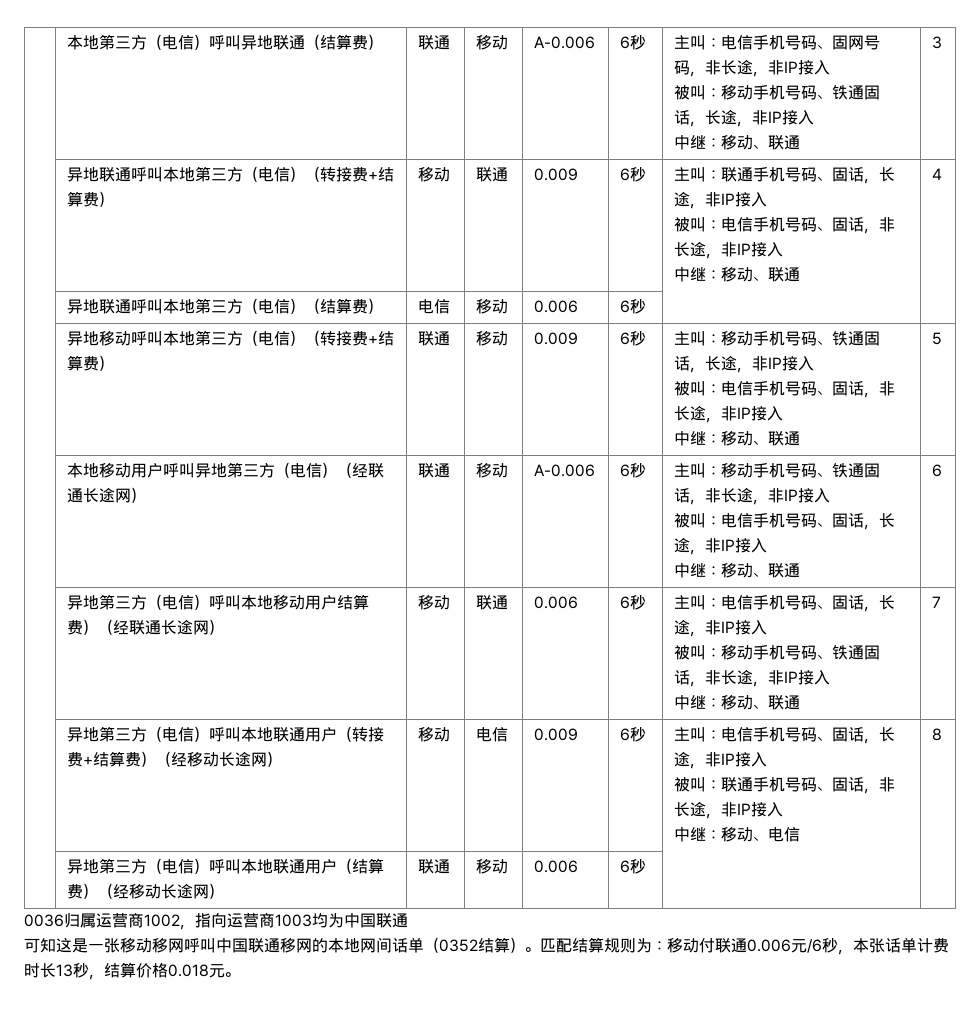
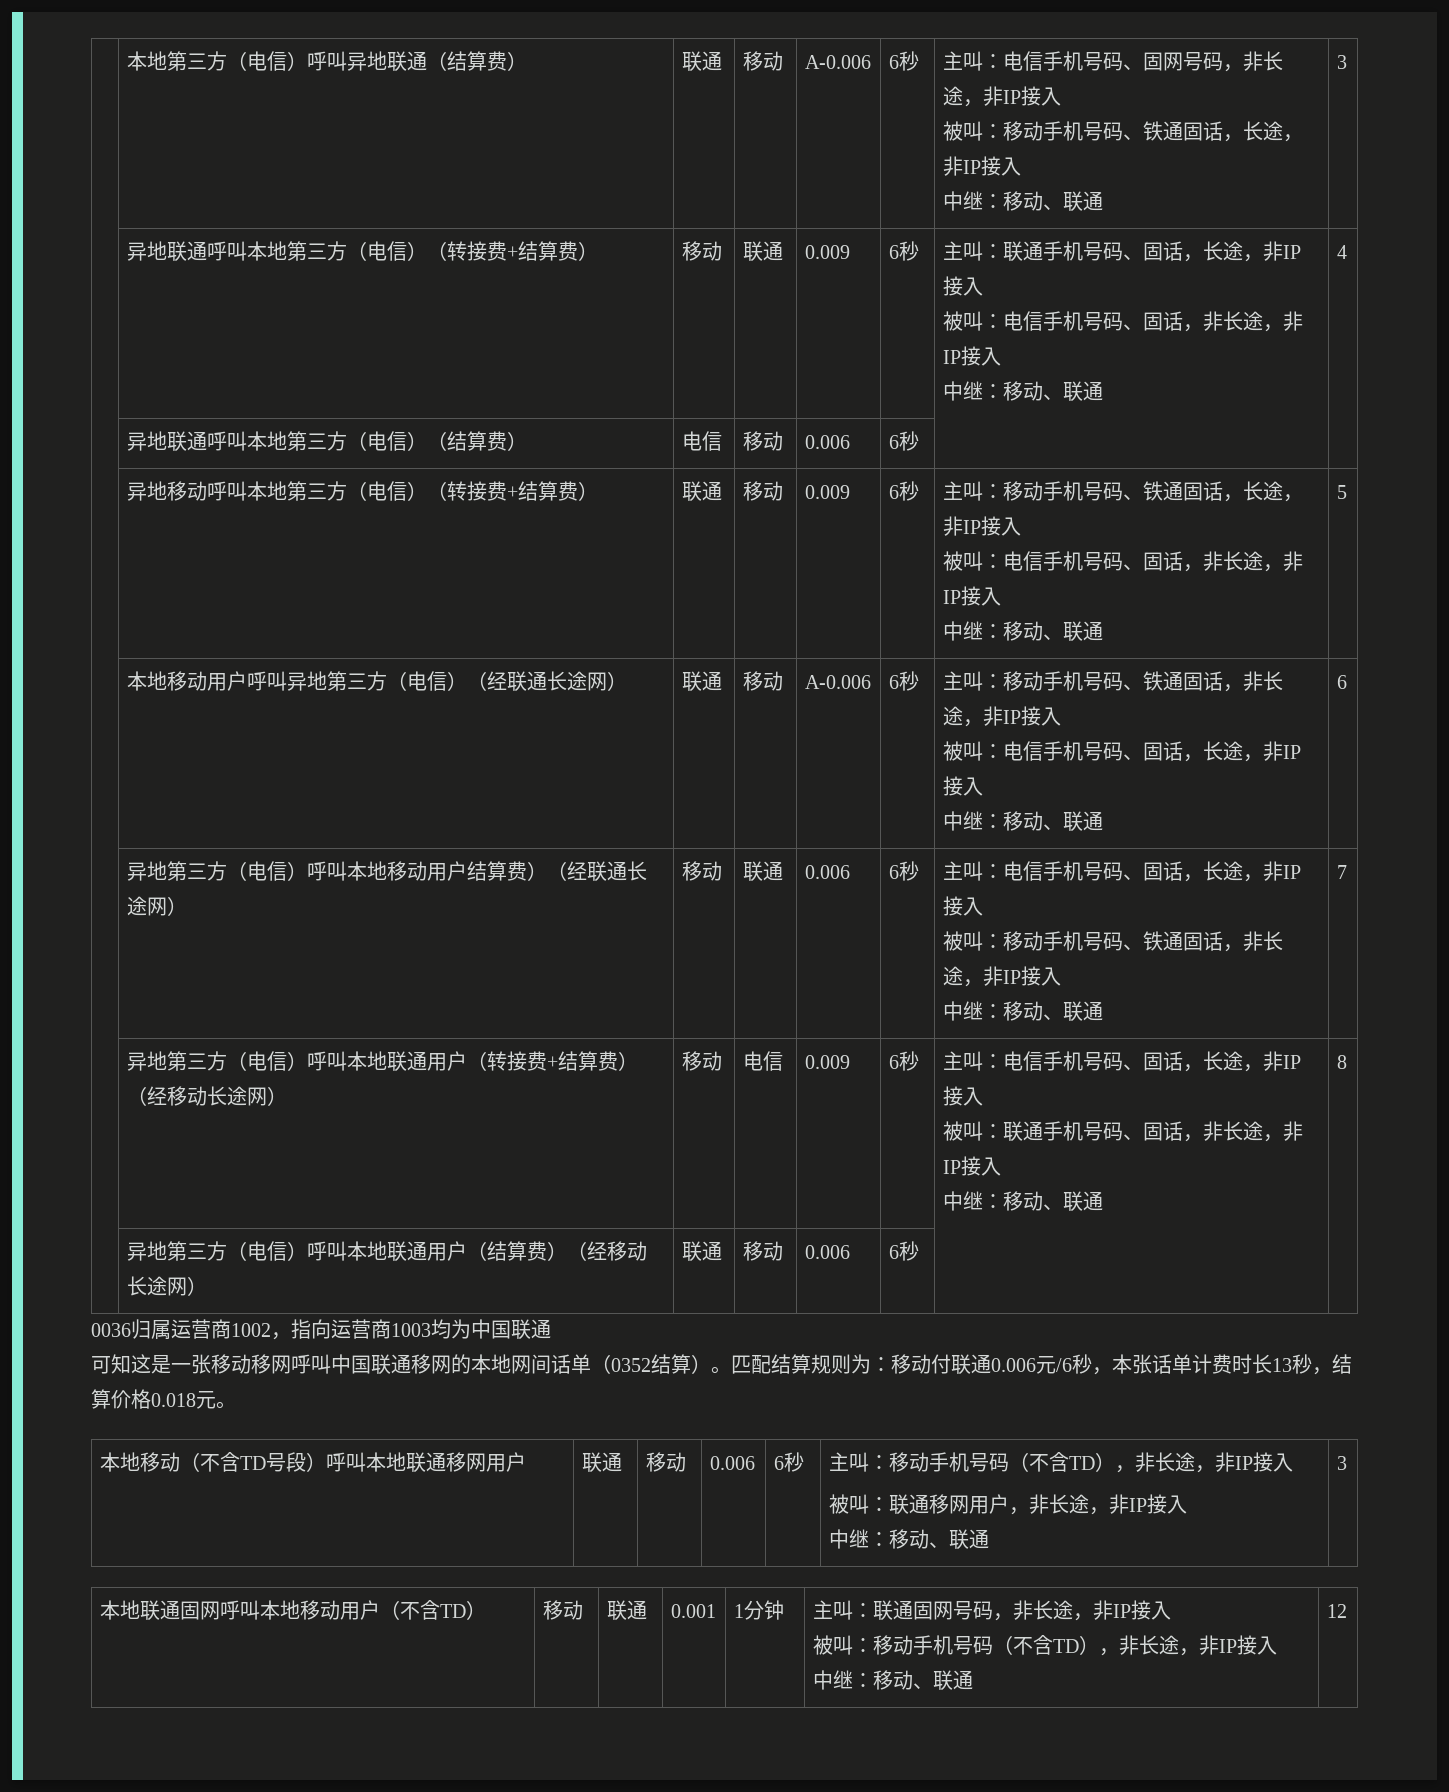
  被叫：联通手机号码、固话，非长途，非IP接入
- 中继：移动、电信
+ 中继：移动、联通
+ 本地移动（不含TD号段）呼叫本地联通移网用户 | 联通 | 移动 | 0.006 | 6秒 | 主叫：移动手机号码（不含TD），非长途，非IP接入
+ 被叫：联通移网用户，非长途，非IP接入
+ 中继：移动、联通 | 3
+ 本地联通固网呼叫本地移动用户（不含TD） | 移动 | 联通 | 0.001 | 1分钟 | 主叫：联通固网号码，非长途，非IP接入
+ 被叫：移动手机号码（不含TD），非长途，非IP接入
+ 中继：移动、联通 | 12

